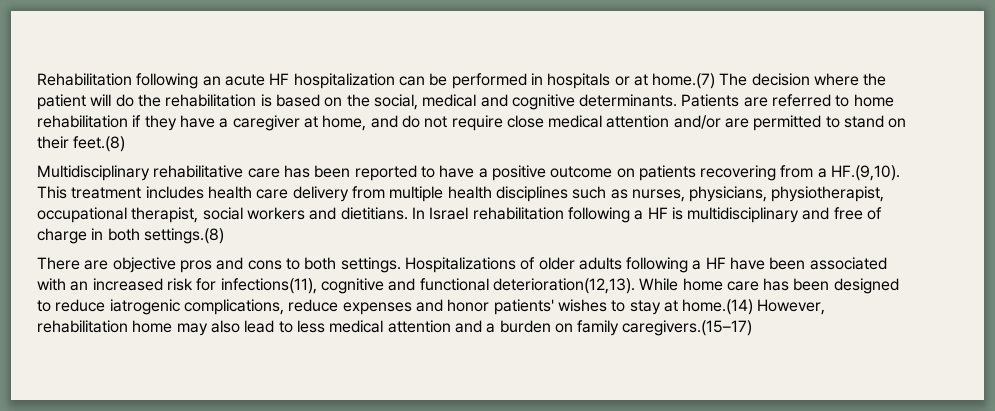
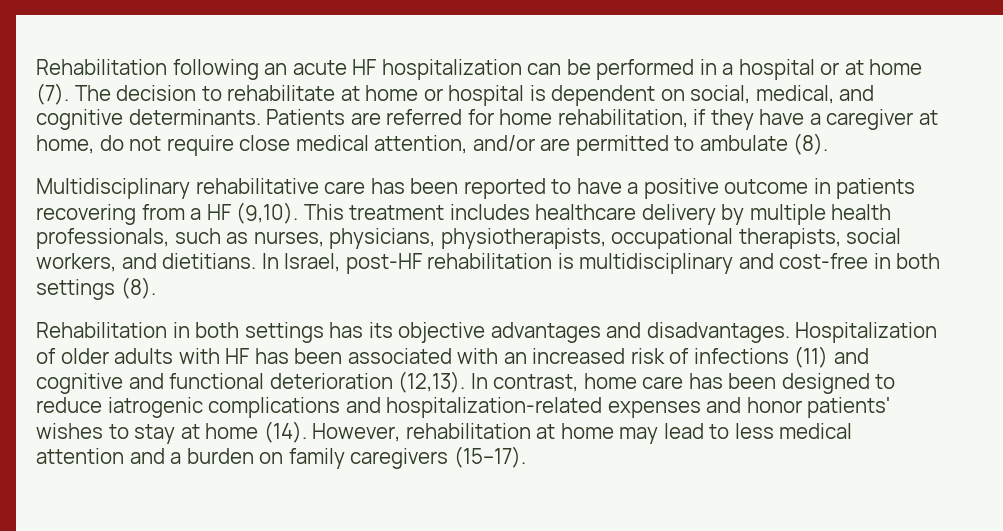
- Rehabilitation following an acute HF hospitalization can be performed in hospitals or at home.(7) The decision where the patient will do the rehabilitation is based on the social, medical and cognitive determinants.
+ Rehabilitation following an acute HF hospitalization can be performed in a hospital or at home (7). The decision to rehabilitate at home or hospital is dependent on social, medical, and cognitive determinants.
- Patients are referred to home rehabilitation if they have a caregiver at home, and do not require close medical attention and/or are permitted to stand on their feet.(8)
+ Patients are referred for home rehabilitation, if they have a caregiver at home, do not require close medical attention, and/or are permitted to ambulate (8).
- Multidisciplinary rehabilitative care has been reported to have a positive outcome on patients recovering from a HF.(9,10). This treatment includes health care delivery from multiple health disciplines such as nurses, physicians, physiotherapist, occupational therapist, social workers and dietitians. In Israel rehabilitation following a HF is multidisciplinary and free of charge in both settings.(8)
- There are objective pros and cons to both settings. Hospitalizations of older adults following a HF have been associated with an increased risk for infections(11), cognitive and functional deterioration(12,13). While home care has been designed to reduce iatrogenic complications, reduce expenses and honor patients' wishes to stay at home.(14) However, rehabilitation home may also lead to less medical attention and a burden on family caregivers.(15–17)
+ Multidisciplinary rehabilitative care has been reported to have a positive outcome in patients recovering from a HF (9,10). This treatment includes healthcare delivery by multiple health professionals, such as nurses, physicians, physiotherapists, occupational therapists, social workers, and dietitians. In Israel, post-HF rehabilitation is multidisciplinary and cost-free in both settings (8).
+ Rehabilitation in both settings has its objective advantages and disadvantages. Hospitalization of older adults with HF has been associated with an increased risk of infections (11) and cognitive and functional deterioration (12,13). In contrast, home care has been designed to reduce iatrogenic complications and hospitalization-related expenses and honor patients' wishes to stay at home (14). However, rehabilitation at home may lead to less medical attention and a burden on family caregivers (15–17).

